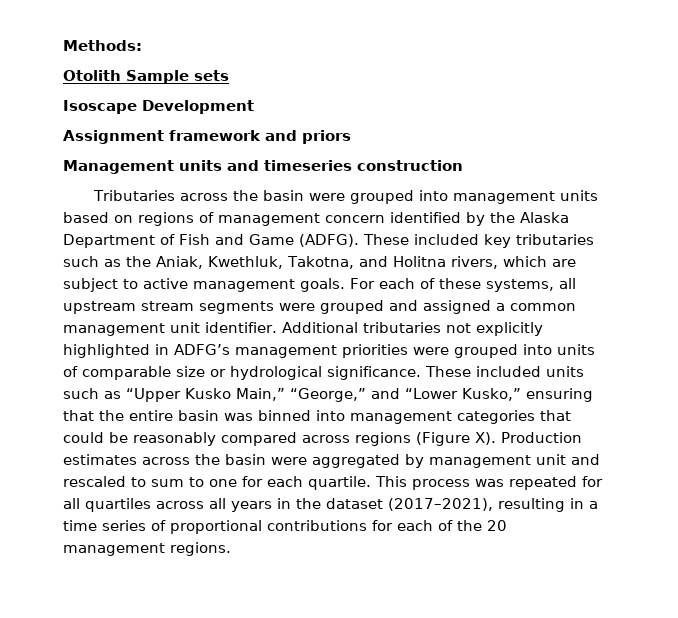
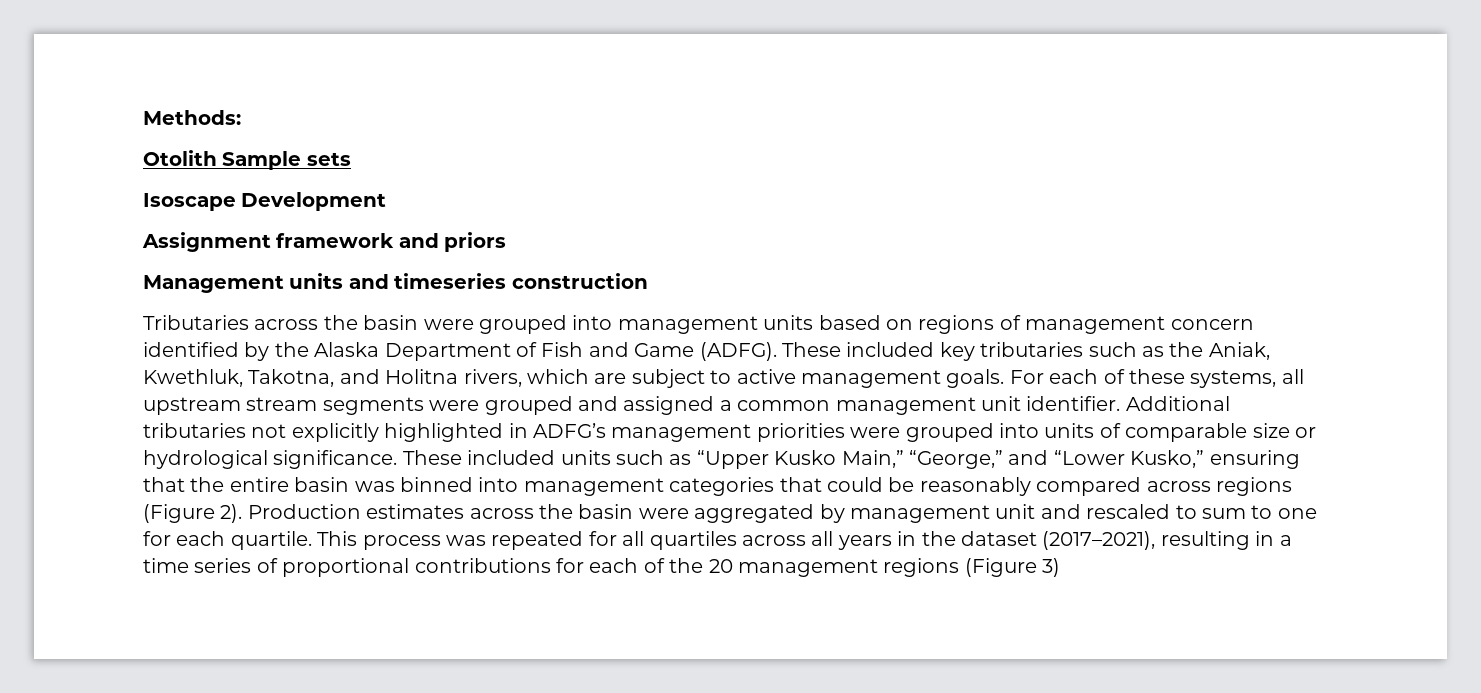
- These included units such as “Upper Kusko Main,” “George,” and “Lower Kusko,” ensuring that the entire basin was binned into management categories that could be reasonably compared across regions (Figure X). Production estimates across the basin were aggregated by management unit and rescaled to sum to one for each quartile.
+ These included units such as “Upper Kusko Main,” “George,” and “Lower Kusko,” ensuring that the entire basin was binned into management categories that could be reasonably compared across regions (Figure 2). Production estimates across the basin were aggregated by management unit and rescaled to sum to one for each quartile.
- This process was repeated for all quartiles across all years in the dataset (2017–2021), resulting in a time series of proportional contributions for each of the 20 management regions.
+ This process was repeated for all quartiles across all years in the dataset (2017–2021), resulting in a time series of proportional contributions for each of the 20 management regions (Figure 3)

